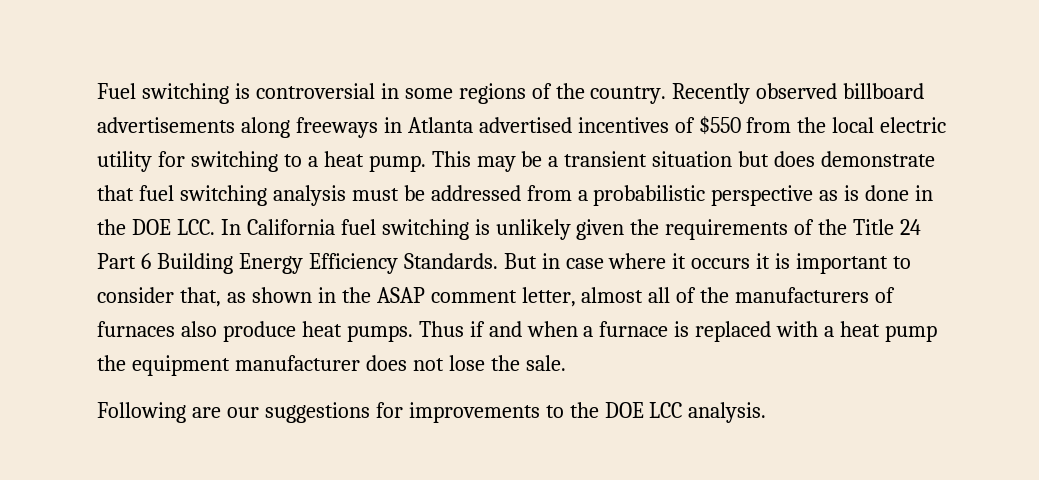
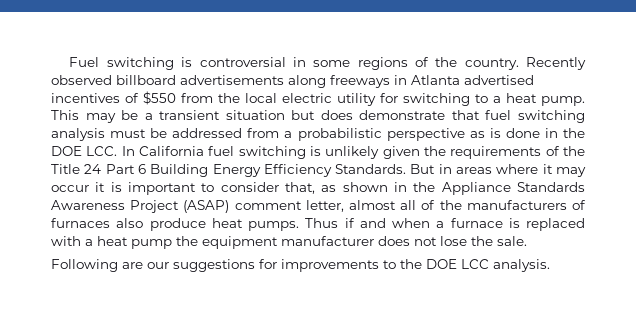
- But in case where it occurs it is important to consider that, as shown in the ASAP comment letter, almost all of the manufacturers of furnaces also produce heat pumps.
+ But in areas where it may occur it is important to consider that, as shown in the Appliance Standards Awareness Project (ASAP) comment letter, almost all of the manufacturers of furnaces also produce heat pumps.

